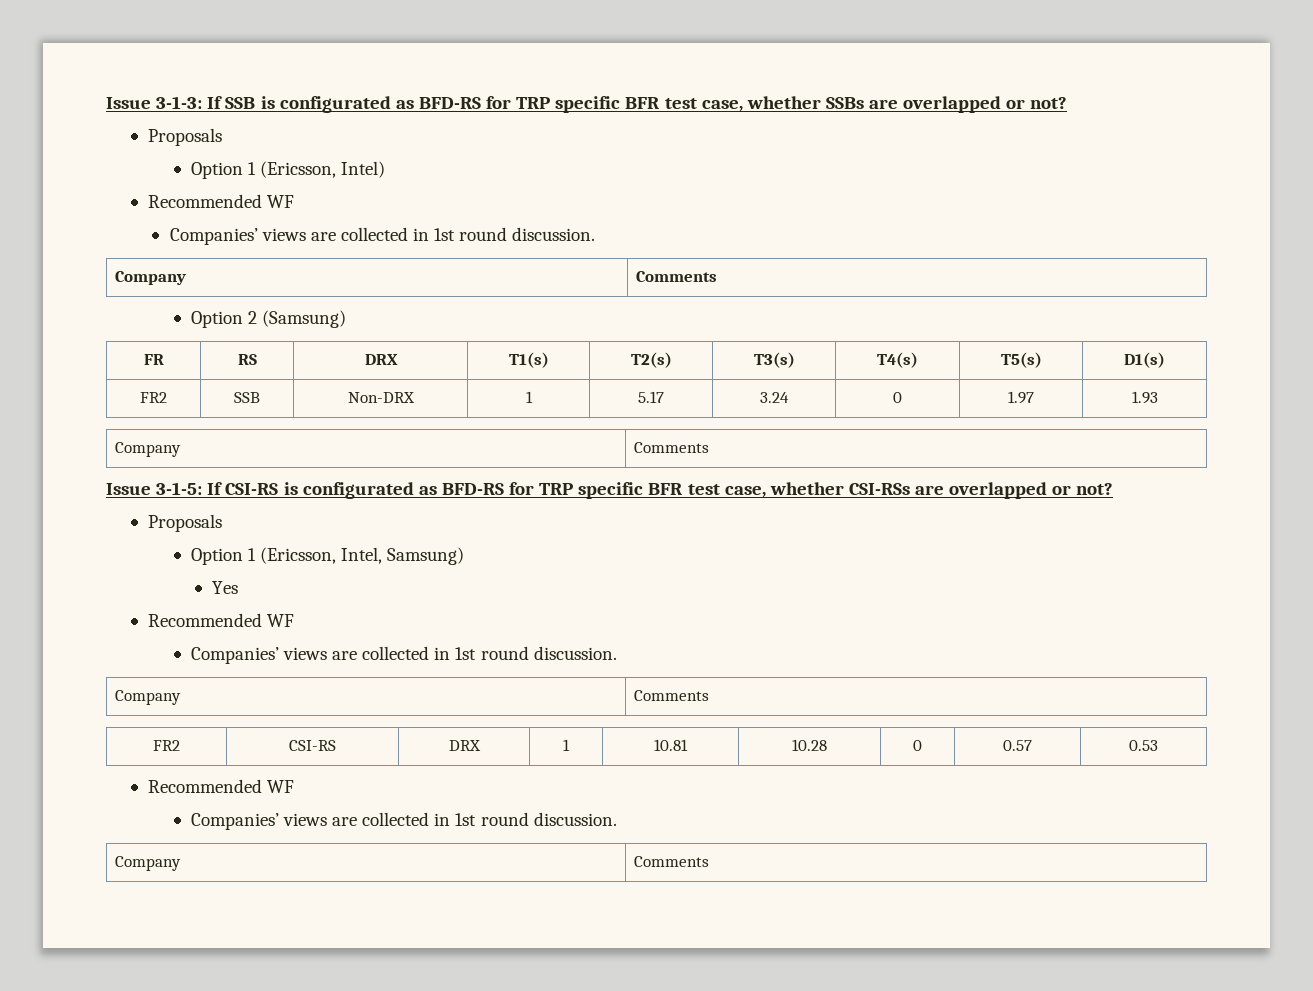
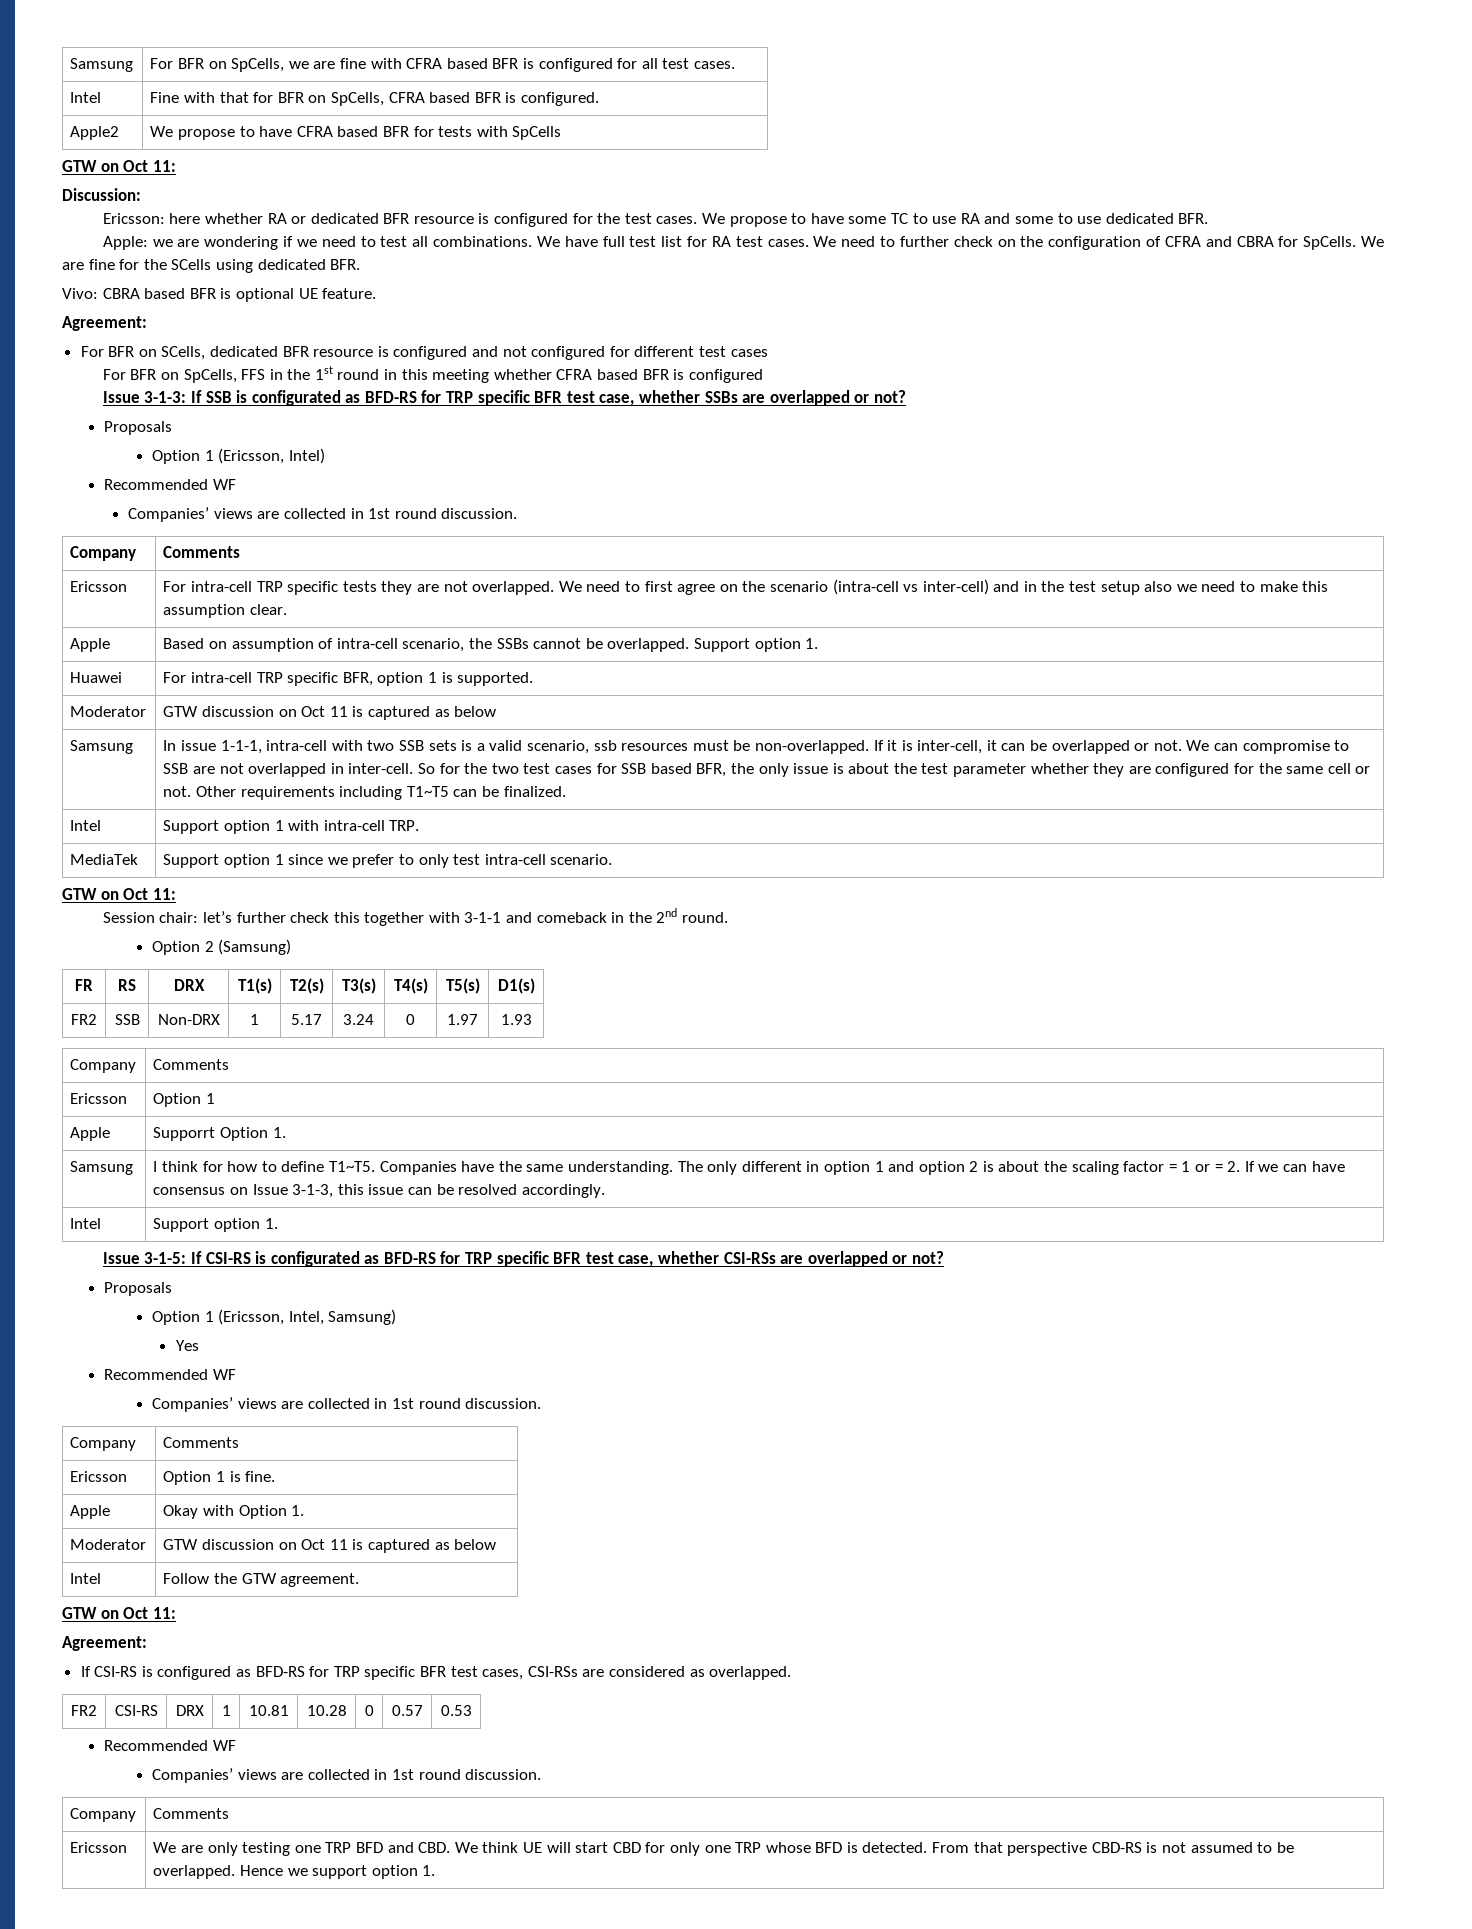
+ Samsung | For BFR on SpCells, we are fine with CFRA based BFR is configured for all test cases.
+ Intel | Fine with that for BFR on SpCells, CFRA based BFR is configured.
+ Apple2 | We propose to have CFRA based BFR for tests with SpCells
+ GTW on Oct 11:
+ Discussion:
+ Ericsson: here whether RA or dedicated BFR resource is configured for the test cases. We propose to have some TC to use RA and some to use dedicated BFR.
+ Apple: we are wondering if we need to test all combinations. We have full test list for RA test cases. We need to further check on the configuration of CFRA and CBRA for SpCells. We are fine for the SCells using dedicated BFR.
+ Vivo: CBRA based BFR is optional UE feature.
+ Agreement:
+ For BFR on SCells, dedicated BFR resource is configured and not configured for different test cases
+ For BFR on SpCells, FFS in the 1st round in this meeting whether CFRA based BFR is configured
+ Ericsson | For intra-cell TRP specific tests they are not overlapped. We need to first agree on the scenario (intra-cell vs inter-cell) and in the test setup also we need to make this assumption clear.
+ Apple | Based on assumption of intra-cell scenario, the SSBs cannot be overlapped. Support option 1.
+ Huawei | For intra-cell TRP specific BFR, option 1 is supported.
+ Moderator | GTW discussion on Oct 11 is captured as below
+ Samsung | In issue 1-1-1, intra-cell with two SSB sets is a valid scenario, ssb resources must be non-overlapped. If it is inter-cell, it can be overlapped or not. We can compromise to SSB are not overlapped in inter-cell. So for the two test cases for SSB based BFR, the only issue is about the test parameter whether they are configured for the same cell or not. Other requirements including T1~T5 can be finalized.
+ Intel | Support option 1 with intra-cell TRP.
+ MediaTek | Support option 1 since we prefer to only test intra-cell scenario.
+ GTW on Oct 11:
+ Session chair: let’s further check this together with 3-1-1 and comeback in the 2nd round.
  FR2 | SSB | Non-DRX | 1 | 5.17 | 3.24 | 0 | 1.97 | 1.93
  Company | Comments
+ Ericsson | Option 1
+ Apple | Supporrt Option 1.
+ Samsung | I think for how to define T1~T5. Companies have the same understanding. The only different in option 1 and option 2 is about the scaling factor = 1 or = 2. If we can have consensus on Issue 3-1-3, this issue can be resolved accordingly.
+ Intel | Support option 1.
+ Ericsson | Option 1 is fine.
+ Apple | Okay with Option 1.
+ Moderator | GTW discussion on Oct 11 is captured as below
+ Intel | Follow the GTW agreement.
+ GTW on Oct 11:
+ Agreement:
+ If CSI-RS is configured as BFD-RS for TRP specific BFR test cases, CSI-RSs are considered as overlapped.
+ Ericsson | We are only testing one TRP BFD and CBD. We think UE will start CBD for only one TRP whose BFD is detected. From that perspective CBD-RS is not assumed to be overlapped. Hence we support option 1.

